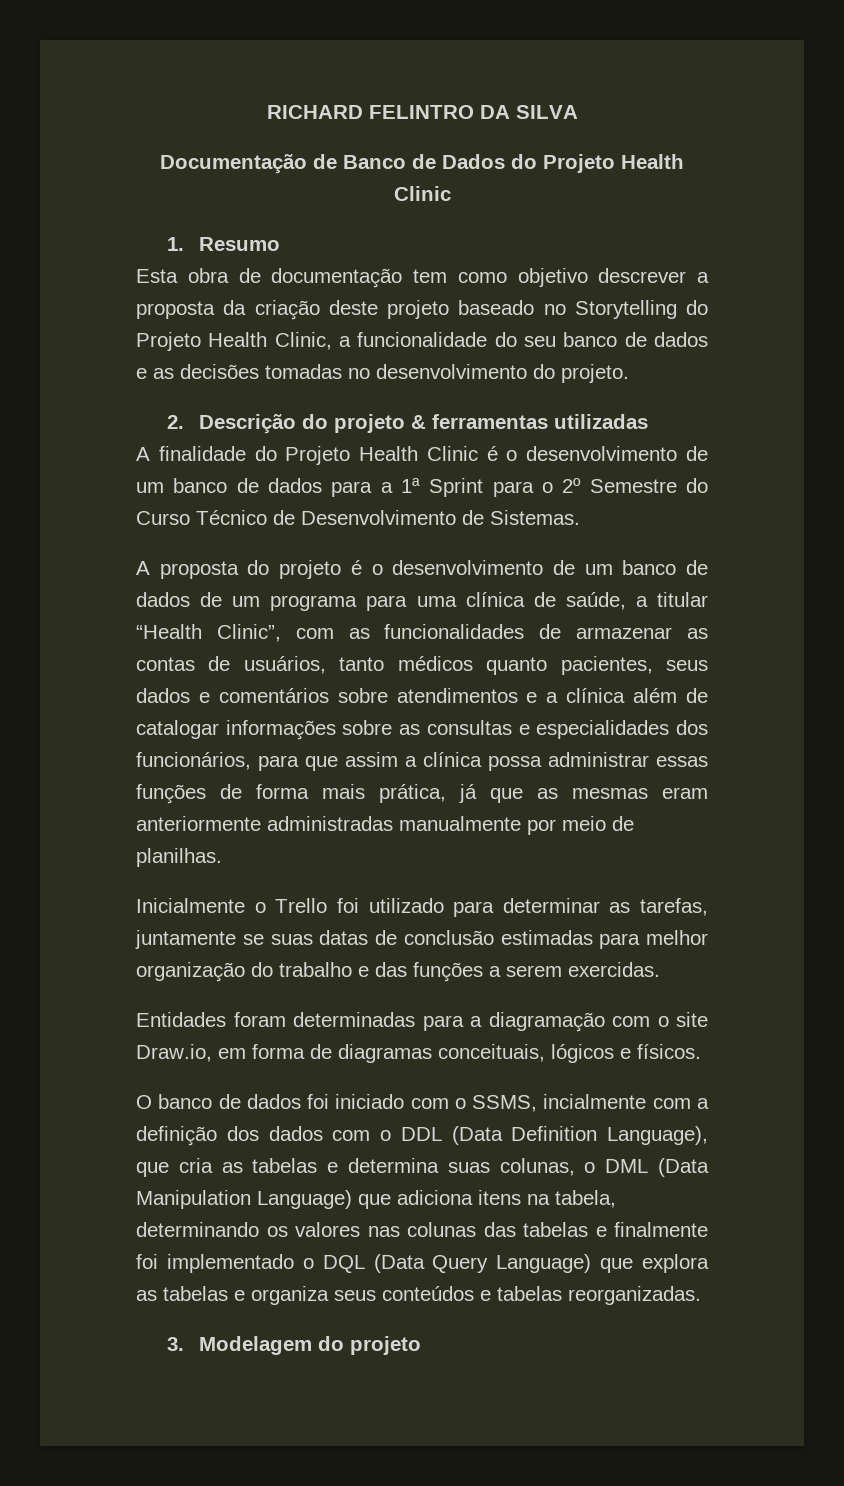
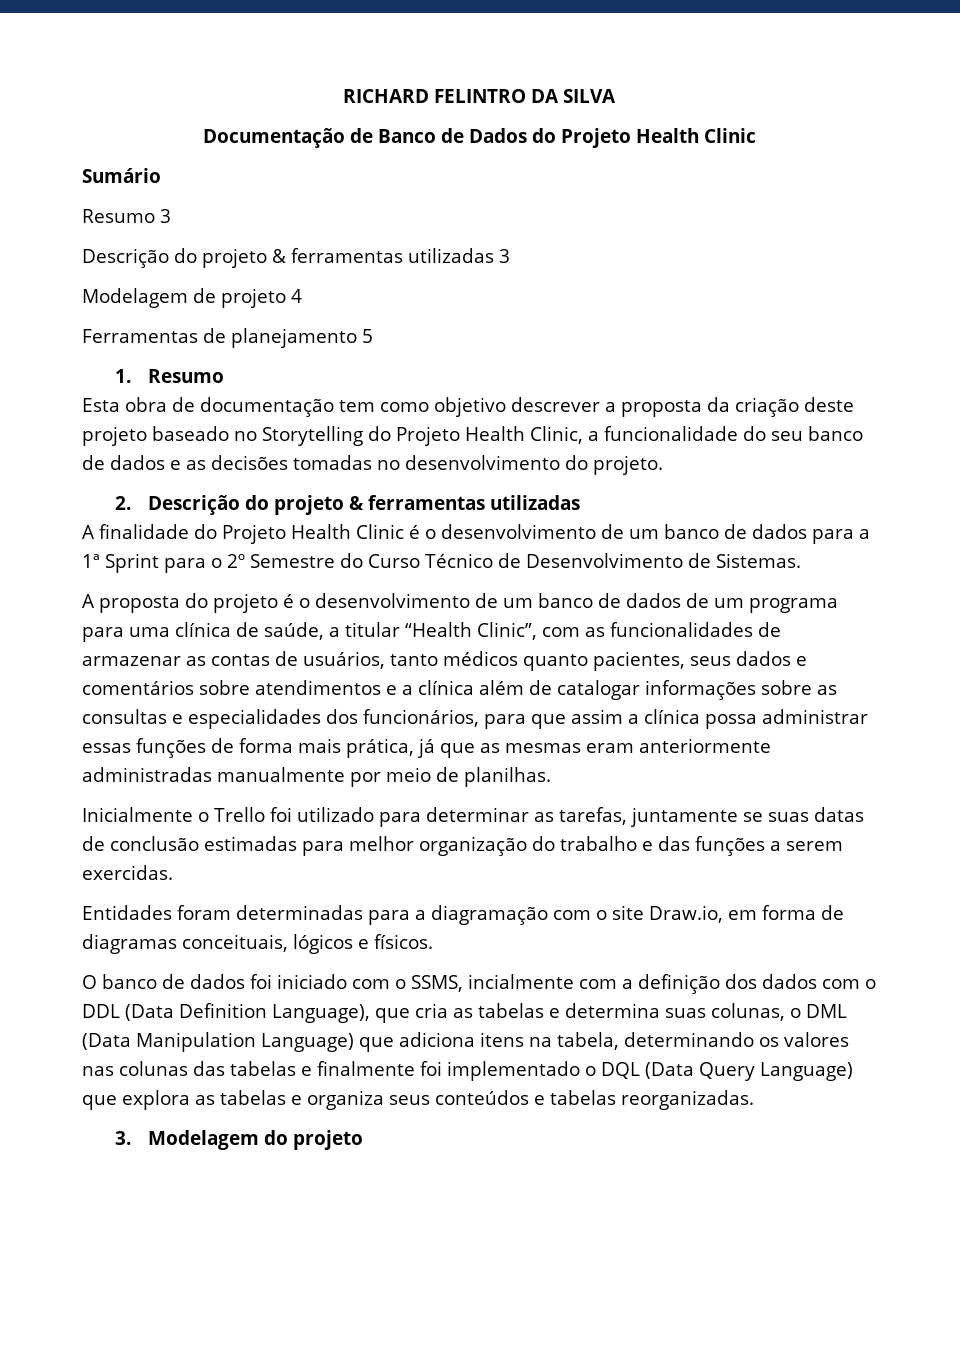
+ Sumário
+ Resumo 3
+ Descrição do projeto & ferramentas utilizadas 3
+ Modelagem de projeto 4
+ Ferramentas de planejamento 5

